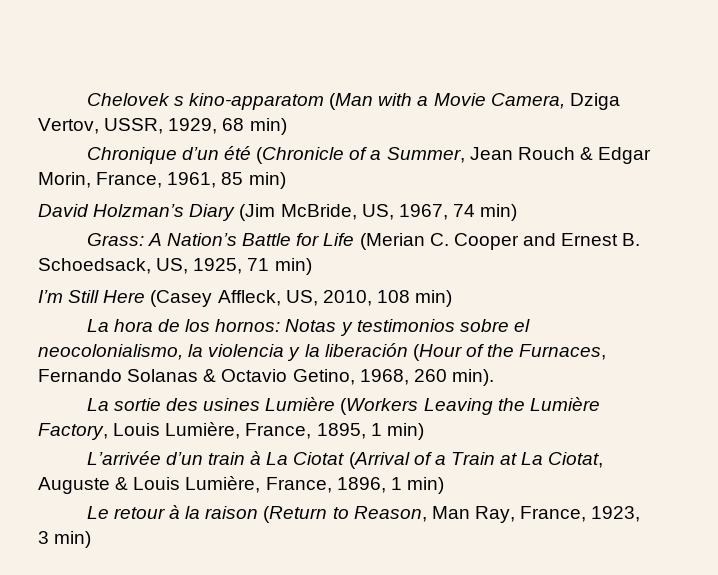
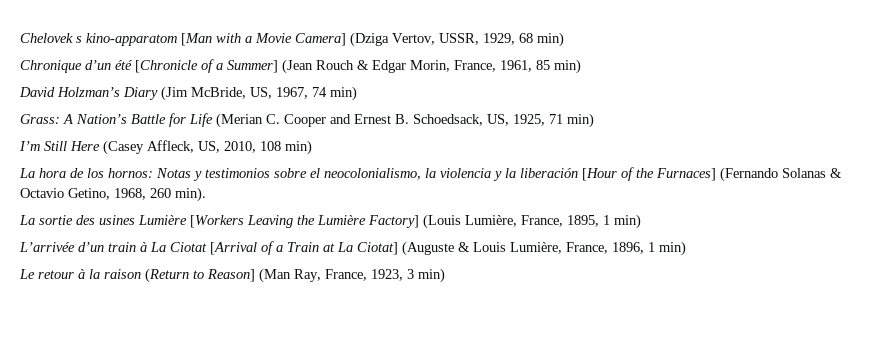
- Chelovek s kino-apparatom (Man with a Movie Camera, Dziga Vertov, USSR, 1929, 68 min)
+ Chelovek s kino-apparatom [Man with a Movie Camera] (Dziga Vertov, USSR, 1929, 68 min)
- Chronique d’un été (Chronicle of a Summer, Jean Rouch & Edgar Morin, France, 1961, 85 min)
+ Chronique d’un été [Chronicle of a Summer] (Jean Rouch & Edgar Morin, France, 1961, 85 min)
- La hora de los hornos: Notas y testimonios sobre el neocolonialismo, la violencia y la liberación (Hour of the Furnaces, Fernando Solanas & Octavio Getino, 1968, 260 min).
+ La hora de los hornos: Notas y testimonios sobre el neocolonialismo, la violencia y la liberación [Hour of the Furnaces] (Fernando Solanas & Octavio Getino, 1968, 260 min).
- La sortie des usines Lumière (Workers Leaving the Lumière Factory, Louis Lumière, France, 1895, 1 min)
+ La sortie des usines Lumière [Workers Leaving the Lumière Factory] (Louis Lumière, France, 1895, 1 min)
- L’arrivée d’un train à La Ciotat (Arrival of a Train at La Ciotat, Auguste & Louis Lumière, France, 1896, 1 min)
+ L’arrivée d’un train à La Ciotat [Arrival of a Train at La Ciotat] (Auguste & Louis Lumière, France, 1896, 1 min)
- Le retour à la raison (Return to Reason, Man Ray, France, 1923, 3 min)
+ Le retour à la raison (Return to Reason] (Man Ray, France, 1923, 3 min)

